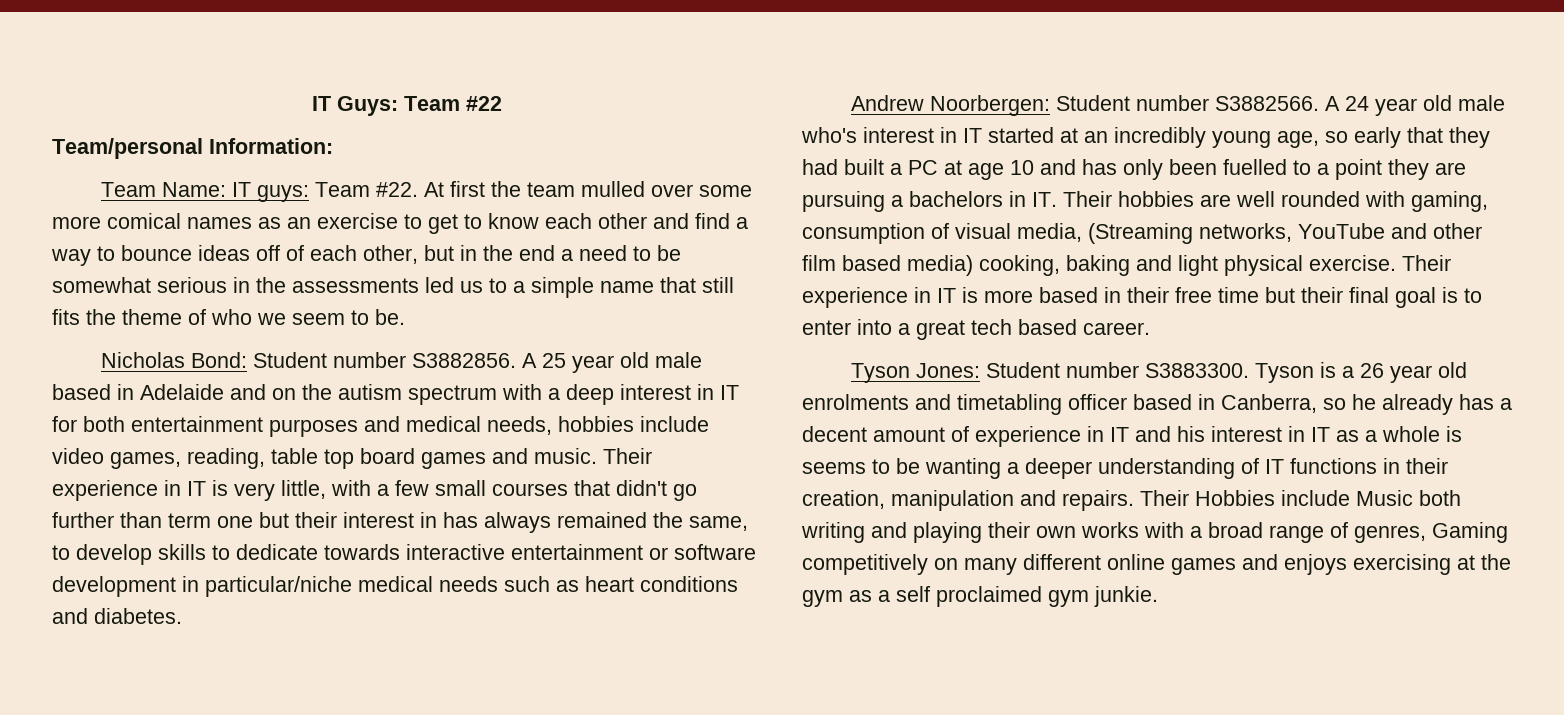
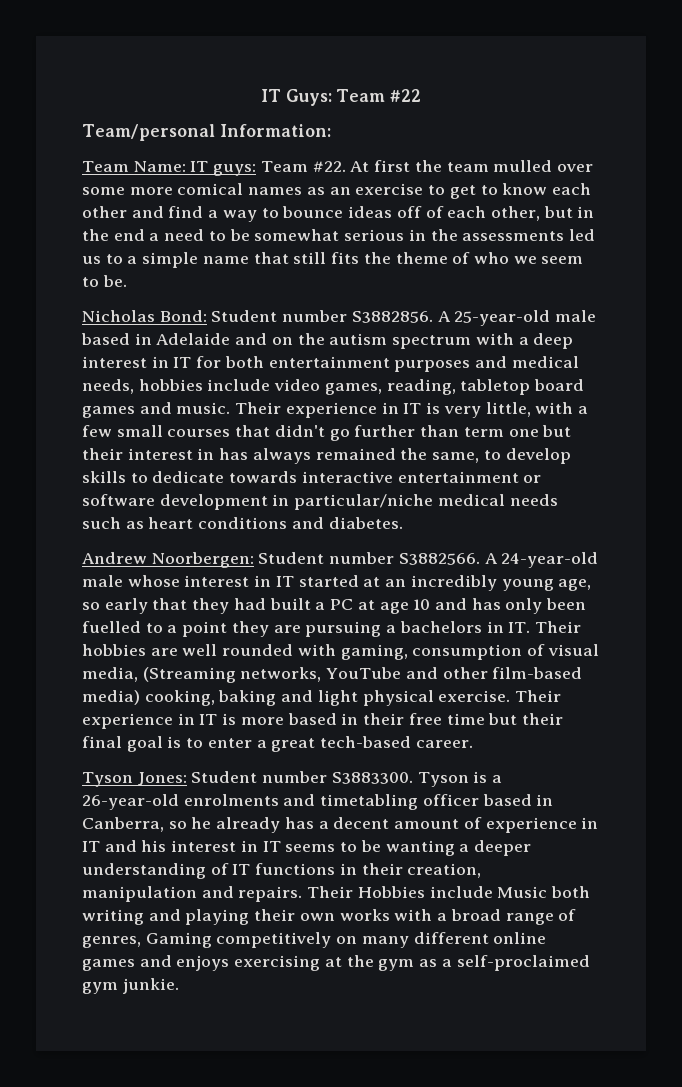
- A 25 year old male based in Adelaide and on the autism spectrum with a deep interest in IT for both entertainment purposes and medical needs, hobbies include video games, reading, table top board games and music.
+ A 25-year-old male based in Adelaide and on the autism spectrum with a deep interest in IT for both entertainment purposes and medical needs, hobbies include video games, reading, tabletop board games and music.
- A 24 year old male who's interest in IT started at an incredibly young age, so early that they had built a PC at age 10 and has only been fuelled to a point they are pursuing a bachelors in IT. Their hobbies are well rounded with gaming, consumption of visual media, (Streaming networks, YouTube and other film based media) cooking, baking and light physical exercise.
+ A 24-year-old male whose interest in IT started at an incredibly young age, so early that they had built a PC at age 10 and has only been fuelled to a point they are pursuing a bachelors in IT. Their hobbies are well rounded with gaming, consumption of visual media, (Streaming networks, YouTube and other film-based media) cooking, baking and light physical exercise.
- Their experience in IT is more based in their free time but their final goal is to enter into a great tech based career.
+ Their experience in IT is more based in their free time but their final goal is to enter a great tech-based career.
- Tyson is a 26 year old enrolments and timetabling officer based in Canberra, so he already has a decent amount of experience in IT and his interest in IT as a whole is seems to be wanting a deeper understanding of IT functions in their creation, manipulation and repairs.
+ Tyson is a 26-year-old enrolments and timetabling officer based in Canberra, so he already has a decent amount of experience in IT and his interest in IT seems to be wanting a deeper understanding of IT functions in their creation, manipulation and repairs.
- Their Hobbies include Music both writing and playing their own works with a broad range of genres, Gaming competitively on many different online games and enjoys exercising at the gym as a self proclaimed gym junkie.
+ Their Hobbies include Music both writing and playing their own works with a broad range of genres, Gaming competitively on many different online games and enjoys exercising at the gym as a self-proclaimed gym junkie.

